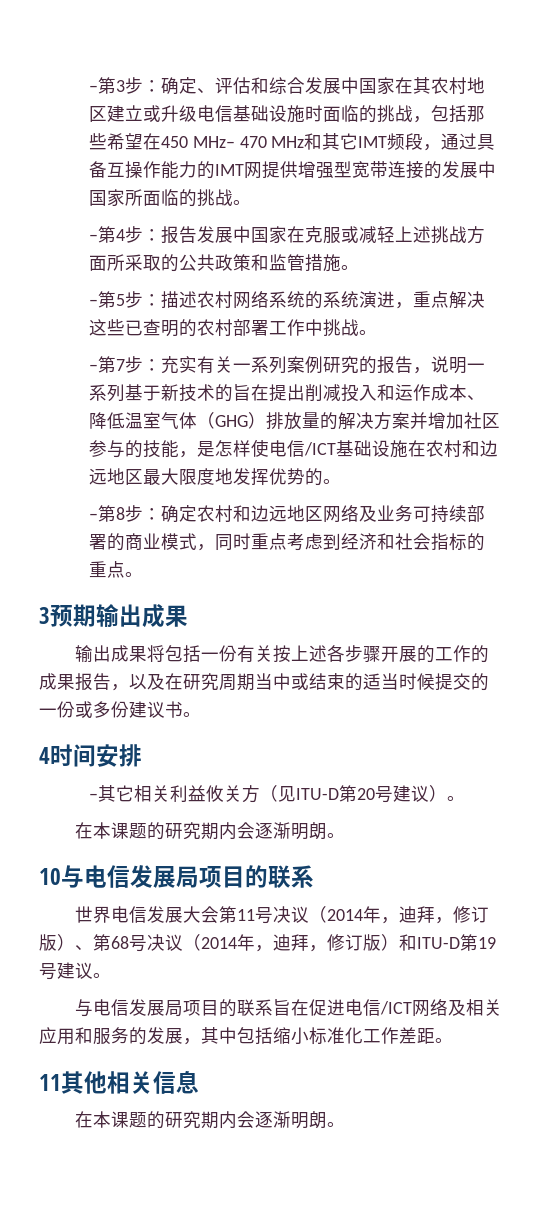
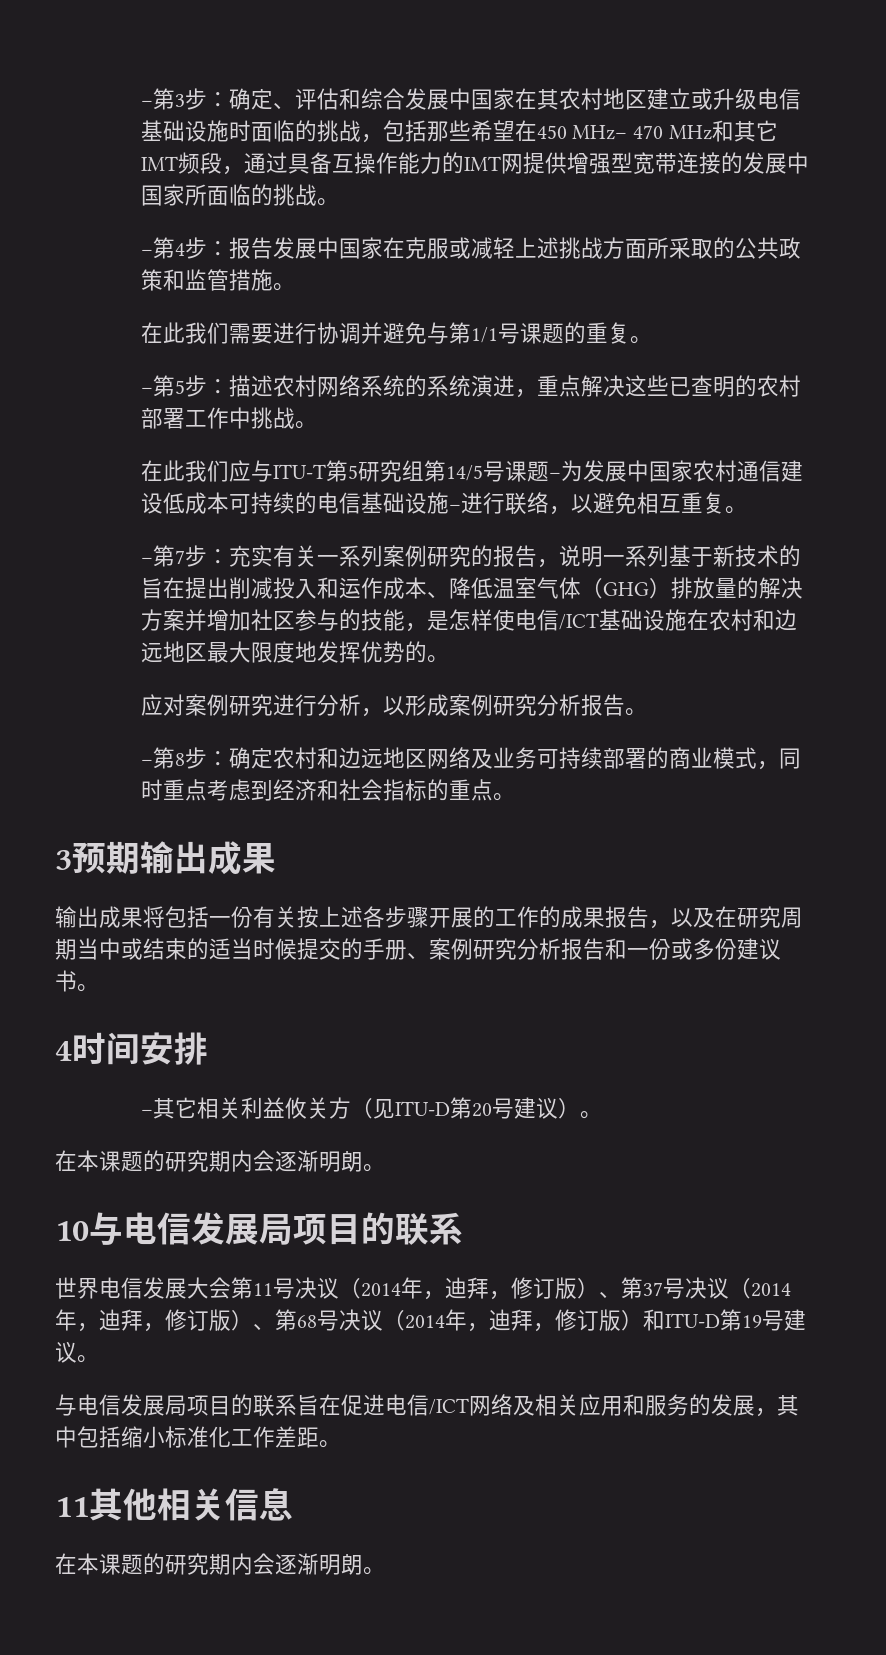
+ 在此我们需要进行协调并避免与第1/1号课题的重复。
+ 在此我们应与ITU-T第5研究组第14/5号课题–为发展中国家农村通信建设低成本可持续的电信基础设施–进行联络，以避免相互重复。
+ 应对案例研究进行分析，以形成案例研究分析报告。
- 输出成果将包括一份有关按上述各步骤开展的工作的成果报告，以及在研究周期当中或结束的适当时候提交的一份或多份建议书。
+ 输出成果将包括一份有关按上述各步骤开展的工作的成果报告，以及在研究周期当中或结束的适当时候提交的手册、案例研究分析报告和一份或多份建议书。
- 世界电信发展大会第11号决议（2014年，迪拜，修订版）、第68号决议（2014年，迪拜，修订版）和ITU-D第19号建议。
+ 世界电信发展大会第11号决议（2014年，迪拜，修订版）、第37号决议（2014年，迪拜，修订版）、第68号决议（2014年，迪拜，修订版）和ITU-D第19号建议。

